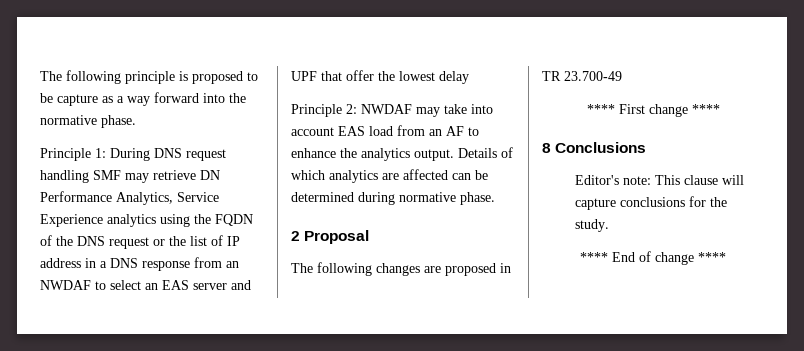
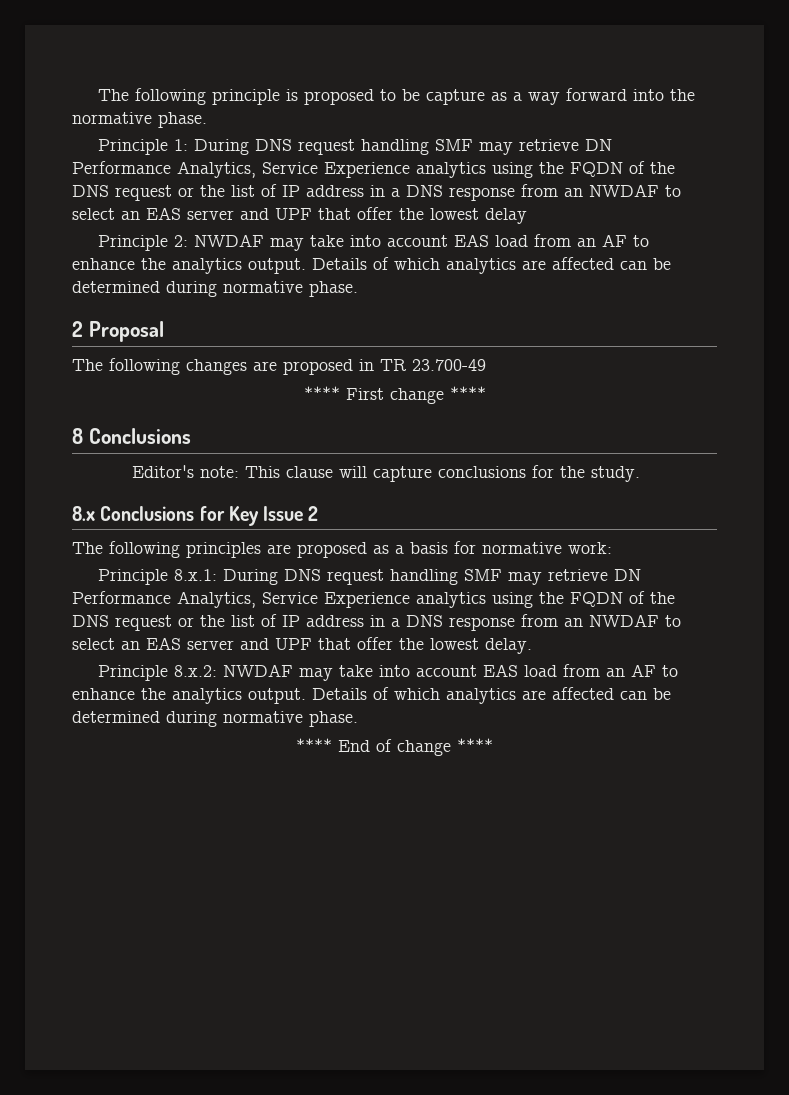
+ 8.x Conclusions for Key Issue 2
+ The following principles are proposed as a basis for normative work:
+ Principle 8.x.1: During DNS request handling SMF may retrieve DN Performance Analytics, Service Experience analytics using the FQDN of the DNS request or the list of IP address in a DNS response from an NWDAF to select an EAS server and UPF that offer the lowest delay.
+ Principle 8.x.2: NWDAF may take into account EAS load from an AF to enhance the analytics output. Details of which analytics are affected can be determined during normative phase.

